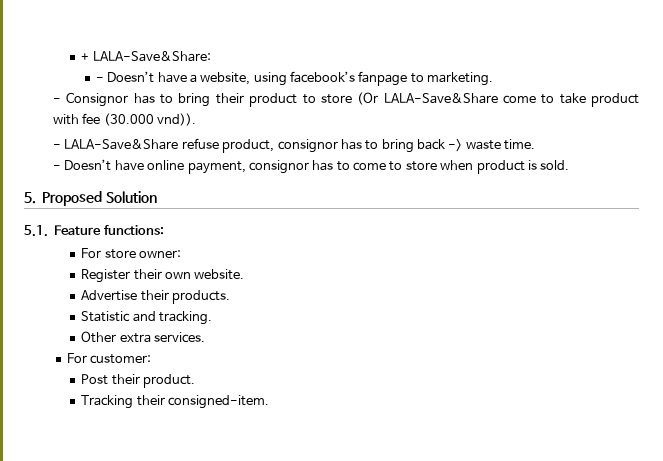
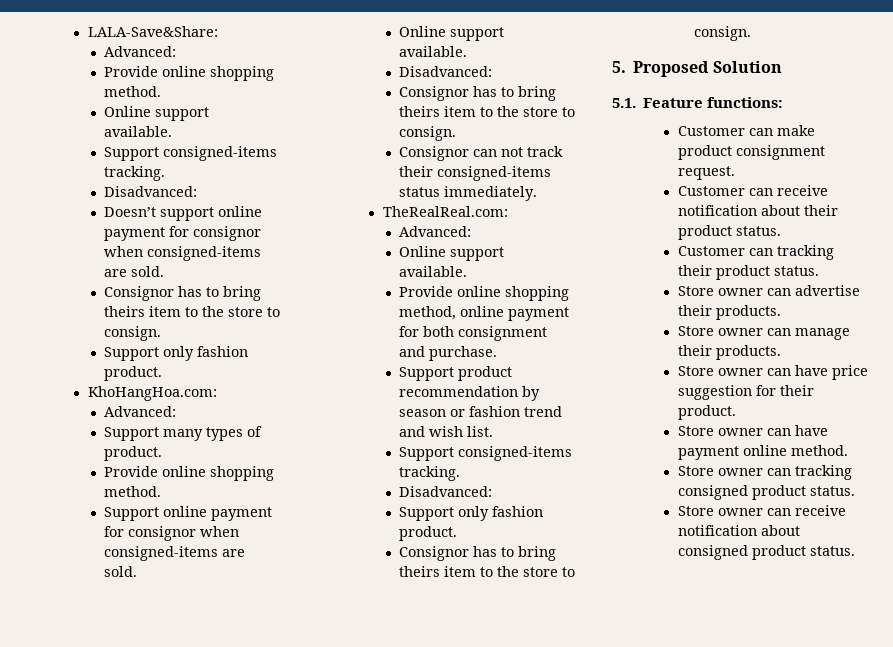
- + LALA-Save&Share:
- - Doesn’t have a website, using facebook’s fanpage to marketing.
- - Consignor has to bring their product to store (Or LALA-Save&Share come to take product with fee (30.000 vnd)).
- - LALA-Save&Share refuse product, consignor has to bring back -> waste time.
- - Doesn’t have online payment, consignor has to come to store when product is sold.
+ LALA-Save&Share:
+ Advanced:
+ Provide online shopping method.
+ Online support available.
+ Support consigned-items tracking.
+ Disadvanced:
+ Doesn’t support online payment for consignor when consigned-items are sold.
+ Consignor has to bring theirs item to the store to consign.
+ Support only fashion product.
+ KhoHangHoa.com:
+ Advanced:
+ Support many types of product.
+ Provide online shopping method.
+ Support online payment for consignor when consigned-items are sold.
+ Online support available.
+ Disadvanced:
+ Consignor has to bring theirs item to the store to consign.
+ Consignor can not track their consigned-items status immediately.
+ TheRealReal.com:
+ Advanced:
+ Online support available.
+ Provide online shopping method, online payment for both consignment and purchase.
+ Support product recommendation by season or fashion trend and wish list.
+ Support consigned-items tracking.
+ Disadvanced:
+ Support only fashion product.
+ Consignor has to bring theirs item to the store to consign.
- For store owner:
- Register their own website.
- Advertise their products.
- Statistic and tracking.
- Other extra services.
- For customer:
- Post their product.
- Tracking their consigned-item.
+ Customer can make product consignment request.
+ Customer can receive notification about their product status.
+ Customer can tracking their product status.
+ Store owner can advertise their products.
+ Store owner can manage their products.
+ Store owner can have price suggestion for their product.
+ Store owner can have payment online method.
+ Store owner can tracking consigned product status.
+ Store owner can receive notification about consigned product status.

